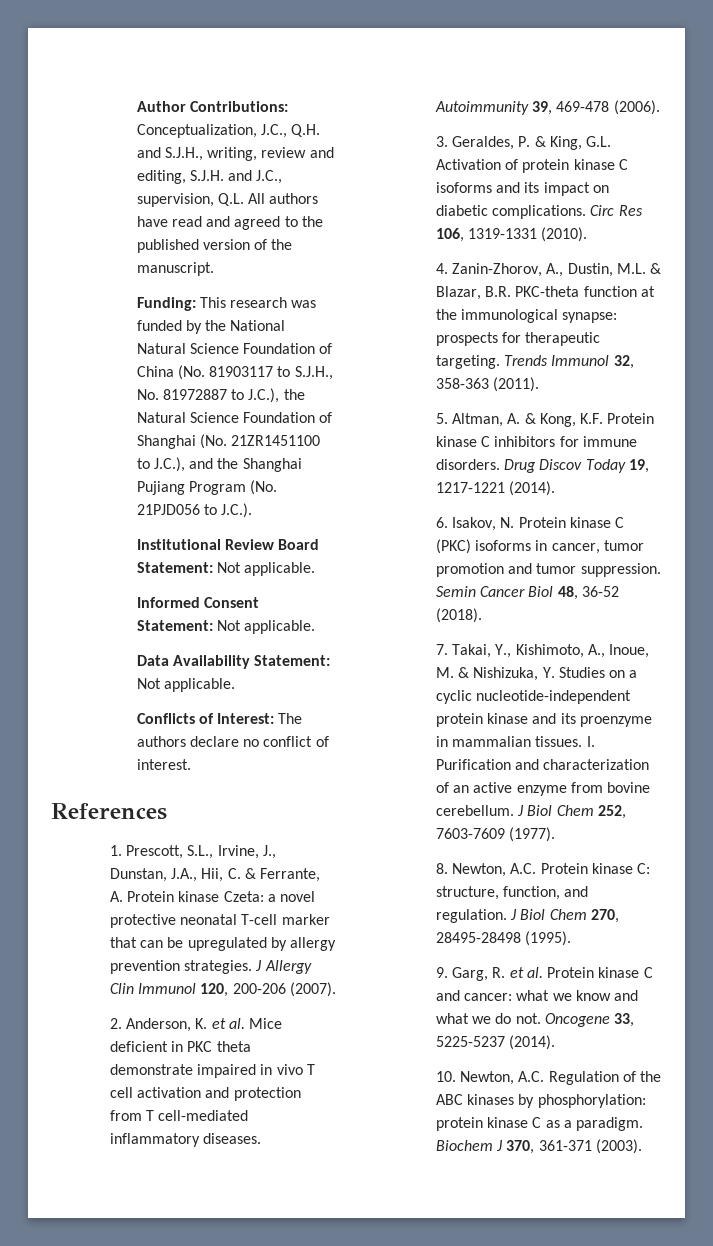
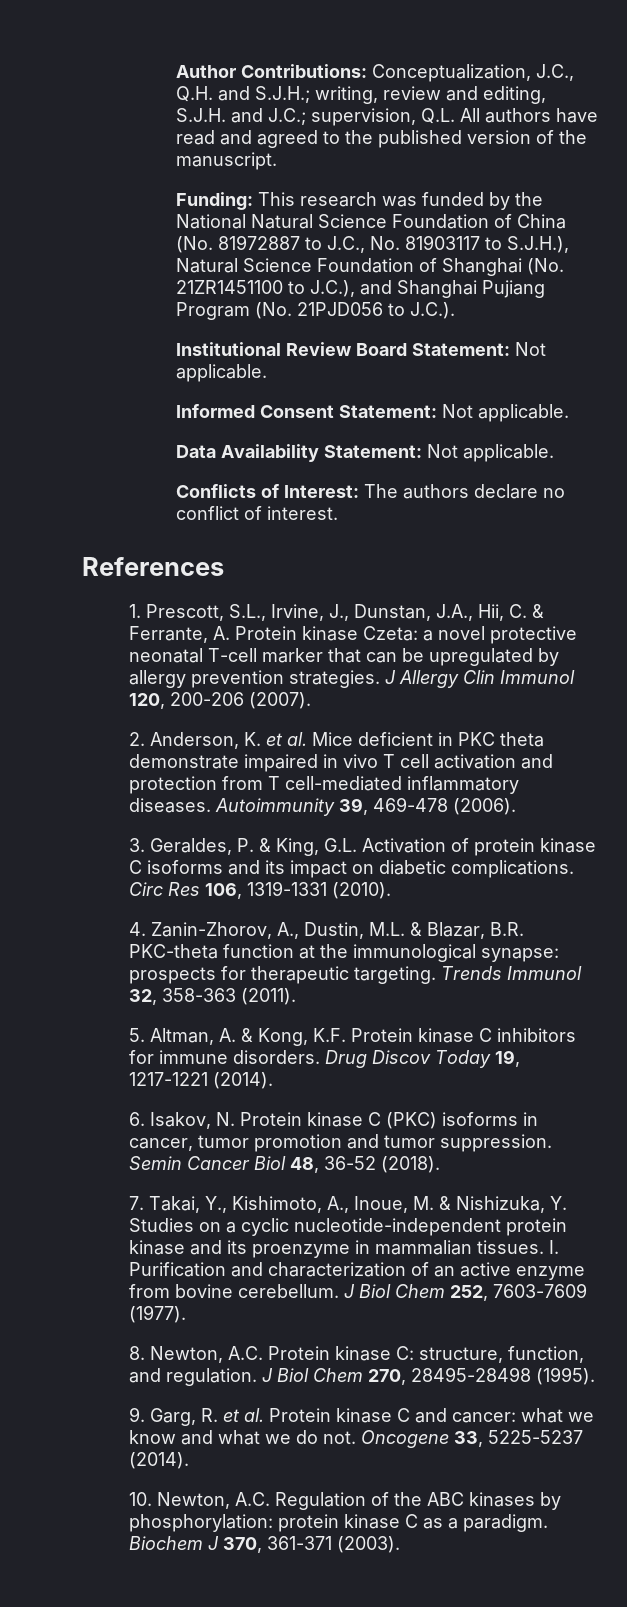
- Author Contributions: Conceptualization, J.C., Q.H. and S.J.H., writing, review and editing, S.J.H. and J.C., supervision, Q.L. All authors have read and agreed to the published version of the manuscript.
+ Author Contributions: Conceptualization, J.C., Q.H. and S.J.H.; writing, review and editing, S.J.H. and J.C.; supervision, Q.L. All authors have read and agreed to the published version of the manuscript.
- Funding: This research was funded by the National Natural Science Foundation of China (No. 81903117 to S.J.H., No. 81972887 to J.C.), the Natural Science Foundation of Shanghai (No. 21ZR1451100 to J.C.), and the Shanghai Pujiang Program (No. 21PJD056 to J.C.).
+ Funding: This research was funded by the National Natural Science Foundation of China (No. 81972887 to J.C., No. 81903117 to S.J.H.), Natural Science Foundation of Shanghai (No. 21ZR1451100 to J.C.), and Shanghai Pujiang Program (No. 21PJD056 to J.C.).

